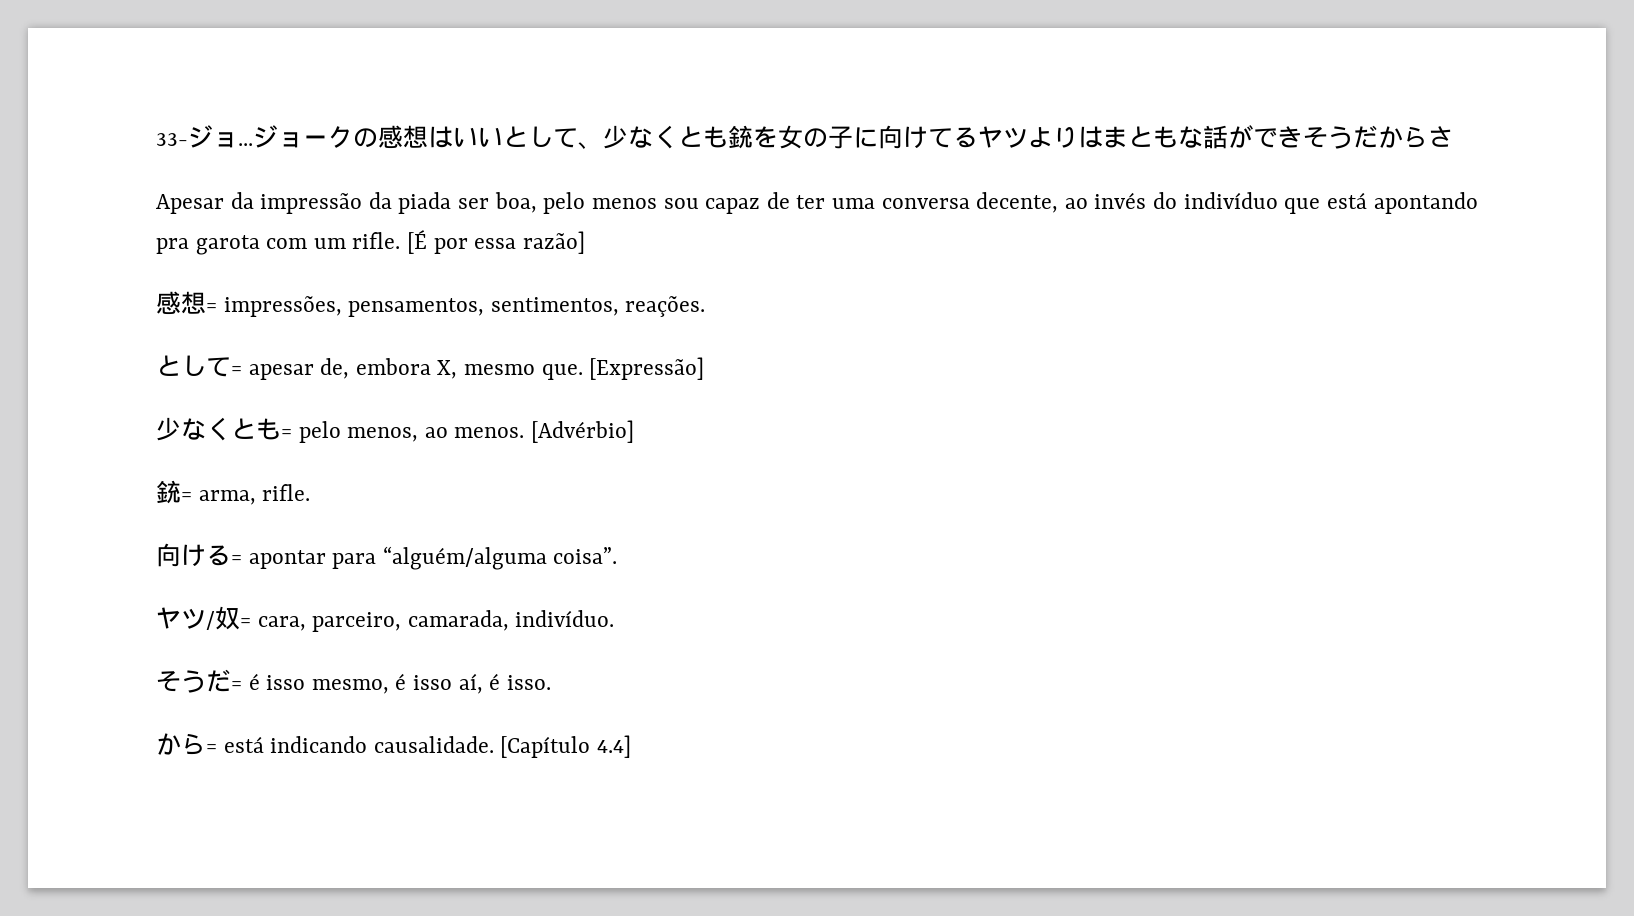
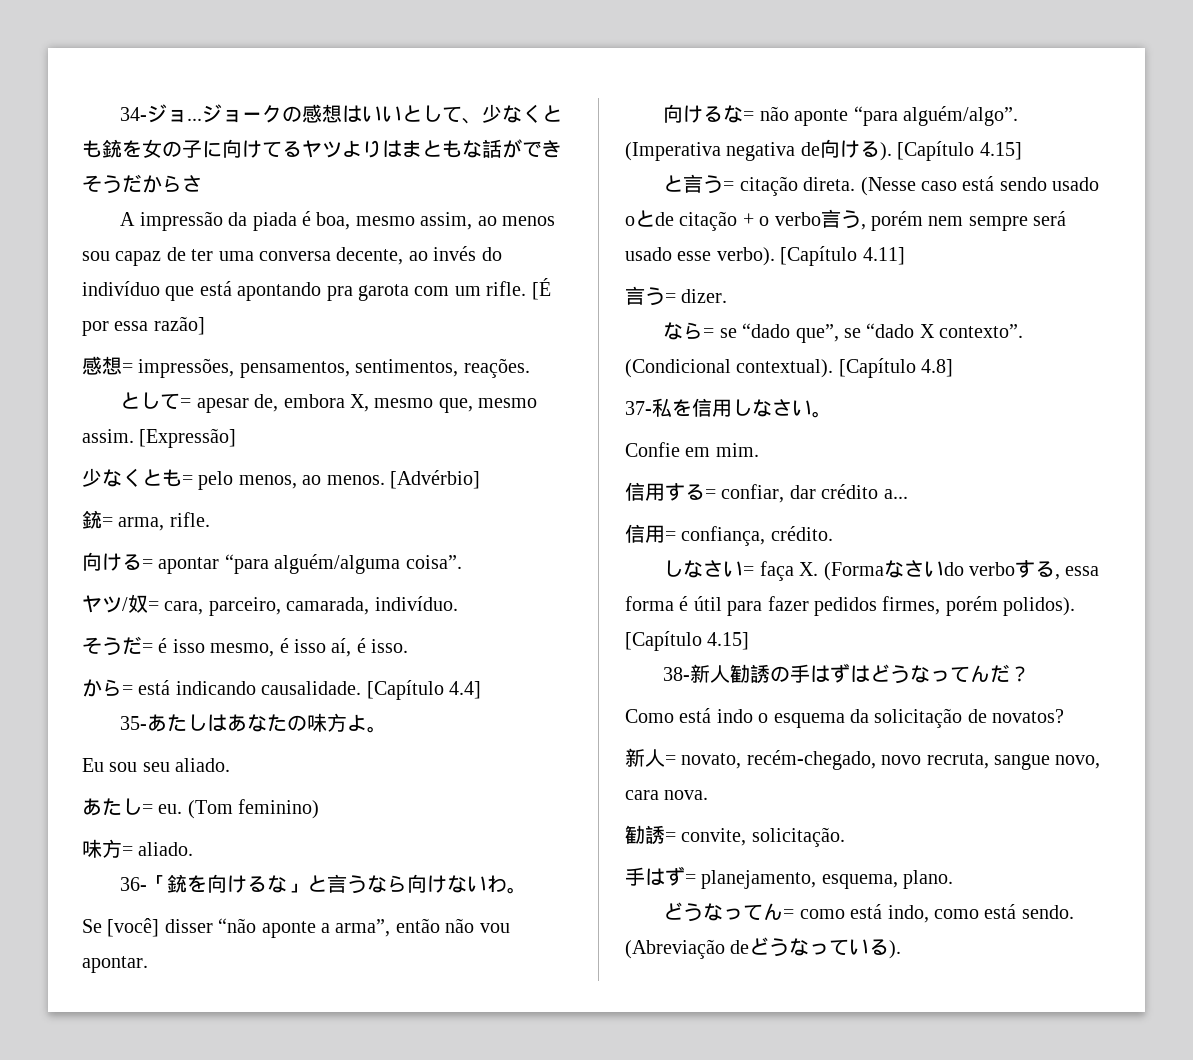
- 33-ジョ...
+ 34-ジョ...
- Apesar da impressão da piada ser boa, pelo menos sou capaz de ter uma conversa decente, ao invés do indivíduo que está apontando pra garota com um rifle.
+ A impressão da piada é boa, mesmo assim, ao menos sou capaz de ter uma conversa decente, ao invés do indivíduo que está apontando pra garota com um rifle.
- として= apesar de, embora X, mesmo que.
+ として= apesar de, embora X, mesmo que, mesmo assim.
- 向ける= apontar para “alguém/alguma coisa”.
+ 向ける= apontar “para alguém/alguma coisa”.
+ 35-あたしはあなたの味方よ。
+ Eu sou seu aliado.
+ あたし= eu. (Tom feminino)
+ 味方= aliado.
+ 36-「銃を向けるな」と言うなら向けないわ。
+ Se [você] disser “não aponte a arma”, então não vou apontar.
+ 向けるな= não aponte “para alguém/algo”. (Imperativa negativa de向ける). [Capítulo 4.15]
+ と言う= citação direta. (Nesse caso está sendo usado oとde citação + o verbo言う, porém nem sempre será usado esse verbo). [Capítulo 4.11]
+ 言う= dizer.
+ なら= se “dado que”, se “dado X contexto”. (Condicional contextual). [Capítulo 4.8]
+ 37-私を信用しなさい。
+ Confie em mim.
+ 信用する= confiar, dar crédito a...
+ 信用= confiança, crédito.
+ しなさい= faça X. (Formaなさいdo verboする, essa forma é útil para fazer pedidos firmes, porém polidos). [Capítulo 4.15]
+ 38-新人勧誘の手はずはどうなってんだ？
+ Como está indo o esquema da solicitação de novatos?
+ 新人= novato, recém-chegado, novo recruta, sangue novo, cara nova.
+ 勧誘= convite, solicitação.
+ 手はず= planejamento, esquema, plano.
+ どうなってん= como está indo, como está sendo. (Abreviação deどうなっている).

